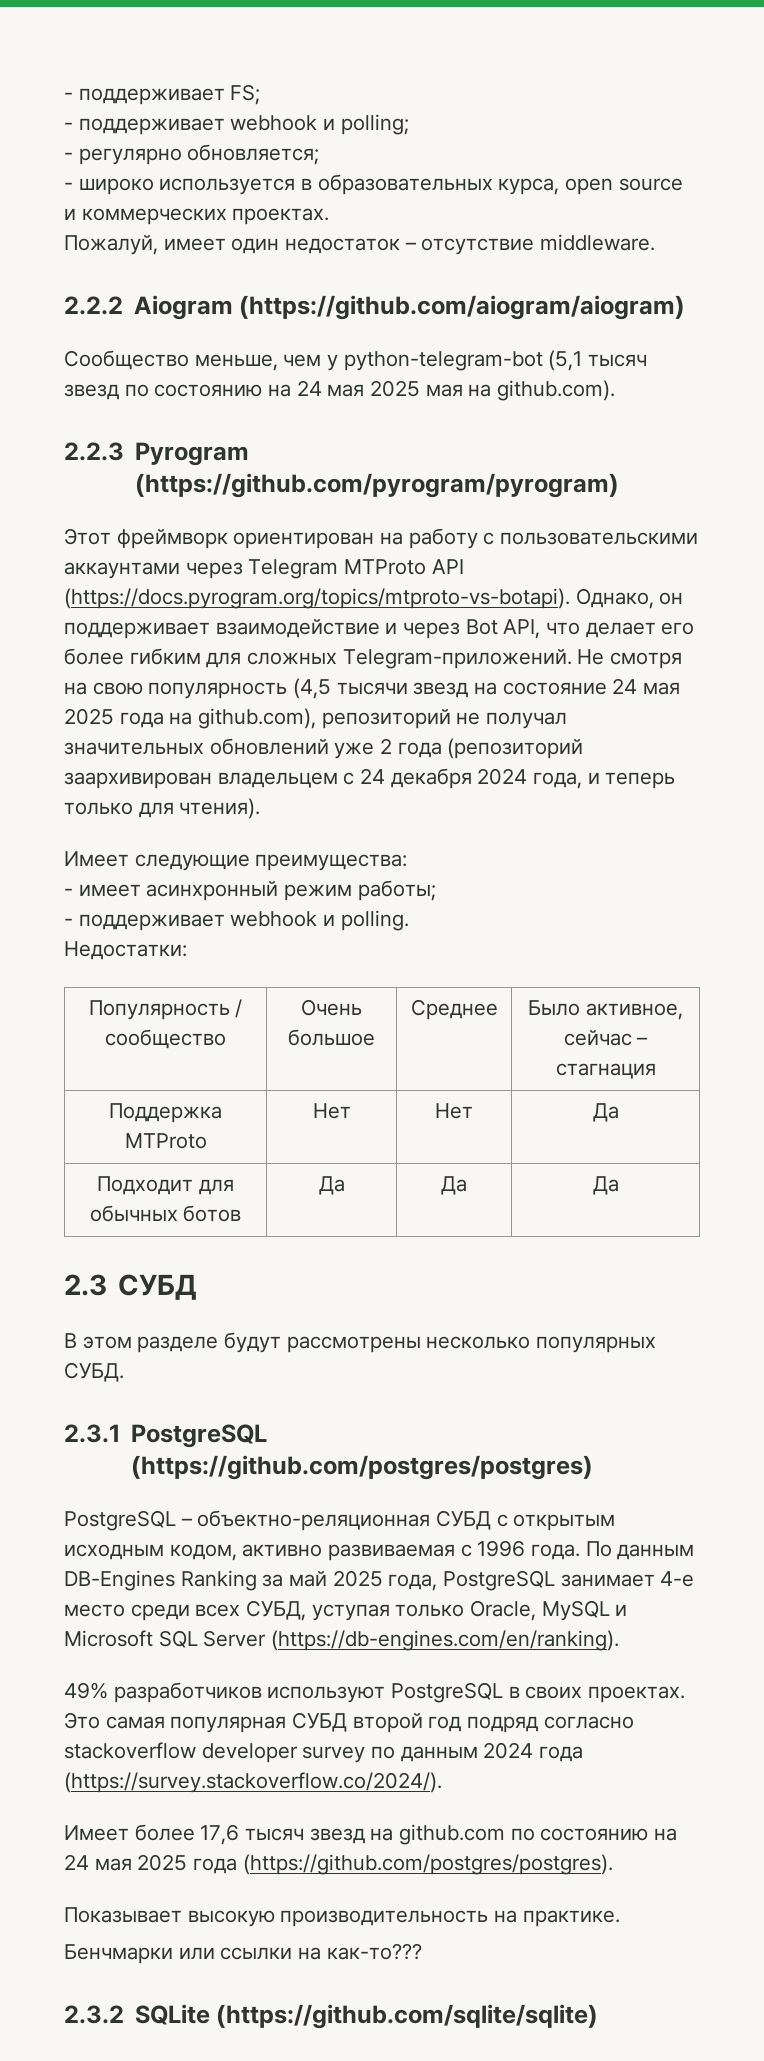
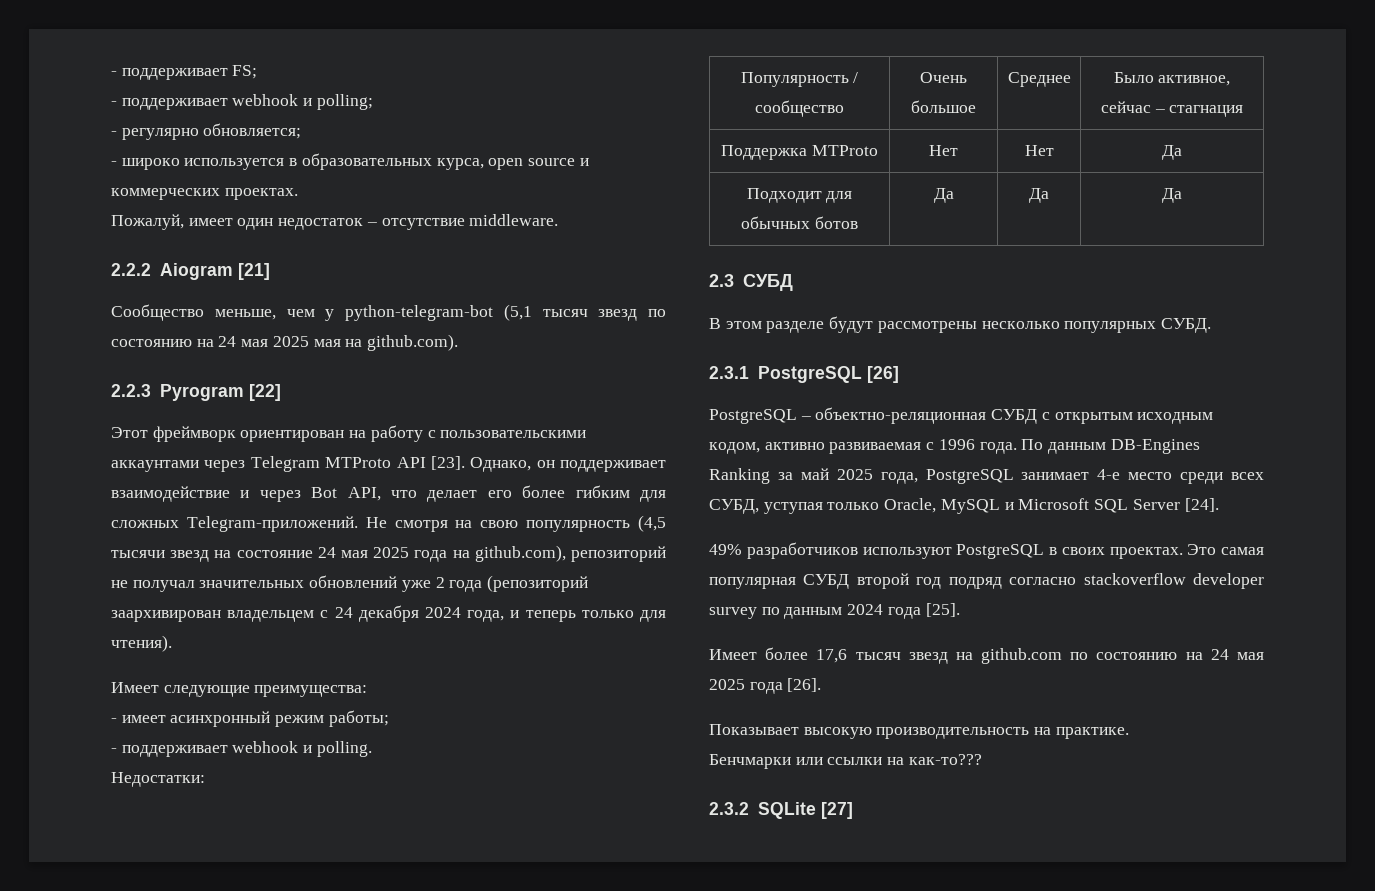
- 2.2.2 Aiogram (https://github.com/aiogram/aiogram)
+ 2.2.2 Aiogram [21]
- 2.2.3 Pyrogram (https://github.com/pyrogram/pyrogram)
+ 2.2.3 Pyrogram [22]
- Этот фреймворк ориентирован на работу с пользовательскими аккаунтами через Telegram MTProto API (https://docs.pyrogram.org/topics/mtproto-vs-botapi). Однако, он поддерживает взаимодействие и через Bot API, что делает его более гибким для сложных Telegram-приложений.
+ Этот фреймворк ориентирован на работу с пользовательскими аккаунтами через Telegram MTProto API [23]. Однако, он поддерживает взаимодействие и через Bot API, что делает его более гибким для сложных Telegram-приложений.
- 2.3.1 PostgreSQL (https://github.com/postgres/postgres)
+ 2.3.1 PostgreSQL [26]
- По данным DB-Engines Ranking за май 2025 года, PostgreSQL занимает 4-е место среди всех СУБД, уступая только Oracle, MySQL и Microsoft SQL Server (https://db-engines.com/en/ranking).
+ По данным DB-Engines Ranking за май 2025 года, PostgreSQL занимает 4-е место среди всех СУБД, уступая только Oracle, MySQL и Microsoft SQL Server [24].
- Это самая популярная СУБД второй год подряд согласно stackoverflow developer survey по данным 2024 года (https://survey.stackoverflow.co/2024/).
+ Это самая популярная СУБД второй год подряд согласно stackoverflow developer survey по данным 2024 года [25].
- Имеет более 17,6 тысяч звезд на github.com по состоянию на 24 мая 2025 года (https://github.com/postgres/postgres).
+ Имеет более 17,6 тысяч звезд на github.com по состоянию на 24 мая 2025 года [26].
- 2.3.2 SQLite (https://github.com/sqlite/sqlite)
+ 2.3.2 SQLite [27]

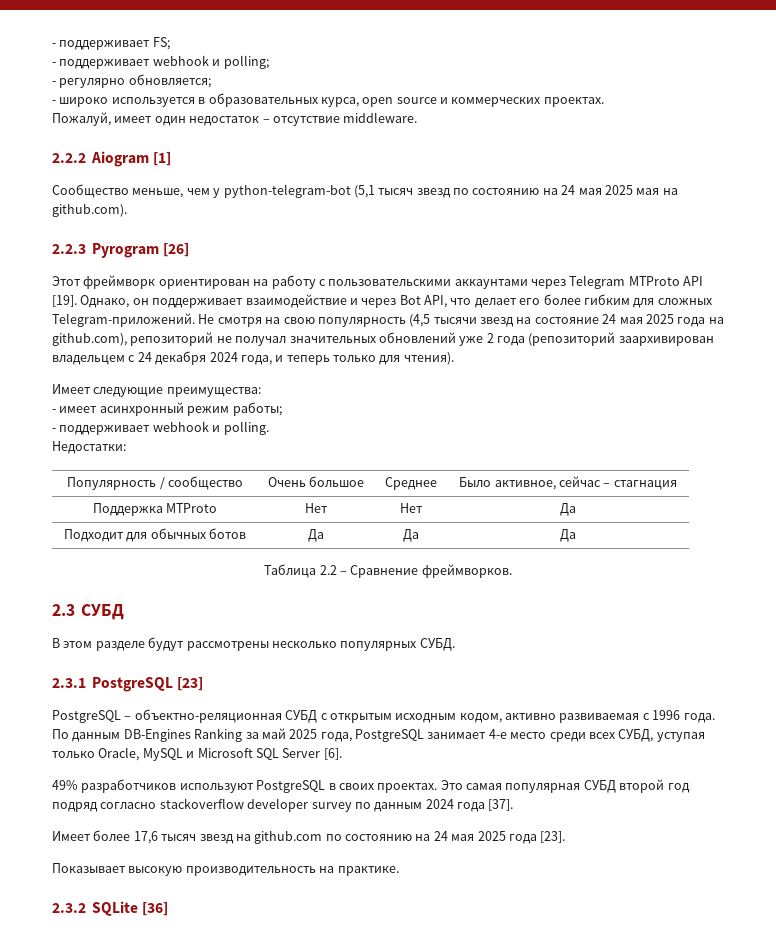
- 2.2.2 Aiogram [21]
+ 2.2.2 Aiogram [1]
- 2.2.3 Pyrogram [22]
+ 2.2.3 Pyrogram [26]
- Этот фреймворк ориентирован на работу с пользовательскими аккаунтами через Telegram MTProto API [23].
+ Этот фреймворк ориентирован на работу с пользовательскими аккаунтами через Telegram MTProto API [19].
+ Таблица 2.2 – Сравнение фреймворков.
- 2.3.1 PostgreSQL [26]
+ 2.3.1 PostgreSQL [23]
- По данным DB-Engines Ranking за май 2025 года, PostgreSQL занимает 4-е место среди всех СУБД, уступая только Oracle, MySQL и Microsoft SQL Server [24].
+ По данным DB-Engines Ranking за май 2025 года, PostgreSQL занимает 4-е место среди всех СУБД, уступая только Oracle, MySQL и Microsoft SQL Server [6].
- Это самая популярная СУБД второй год подряд согласно stackoverflow developer survey по данным 2024 года [25].
+ Это самая популярная СУБД второй год подряд согласно stackoverflow developer survey по данным 2024 года [37].
- Имеет более 17,6 тысяч звезд на github.com по состоянию на 24 мая 2025 года [26].
+ Имеет более 17,6 тысяч звезд на github.com по состоянию на 24 мая 2025 года [23].
- Бенчмарки или ссылки на как-то???
- 2.3.2 SQLite [27]
+ 2.3.2 SQLite [36]

